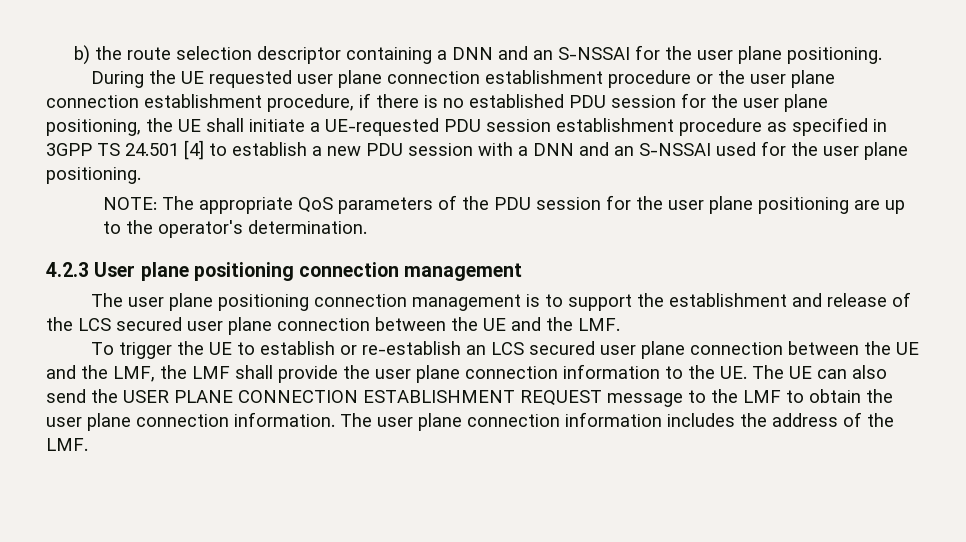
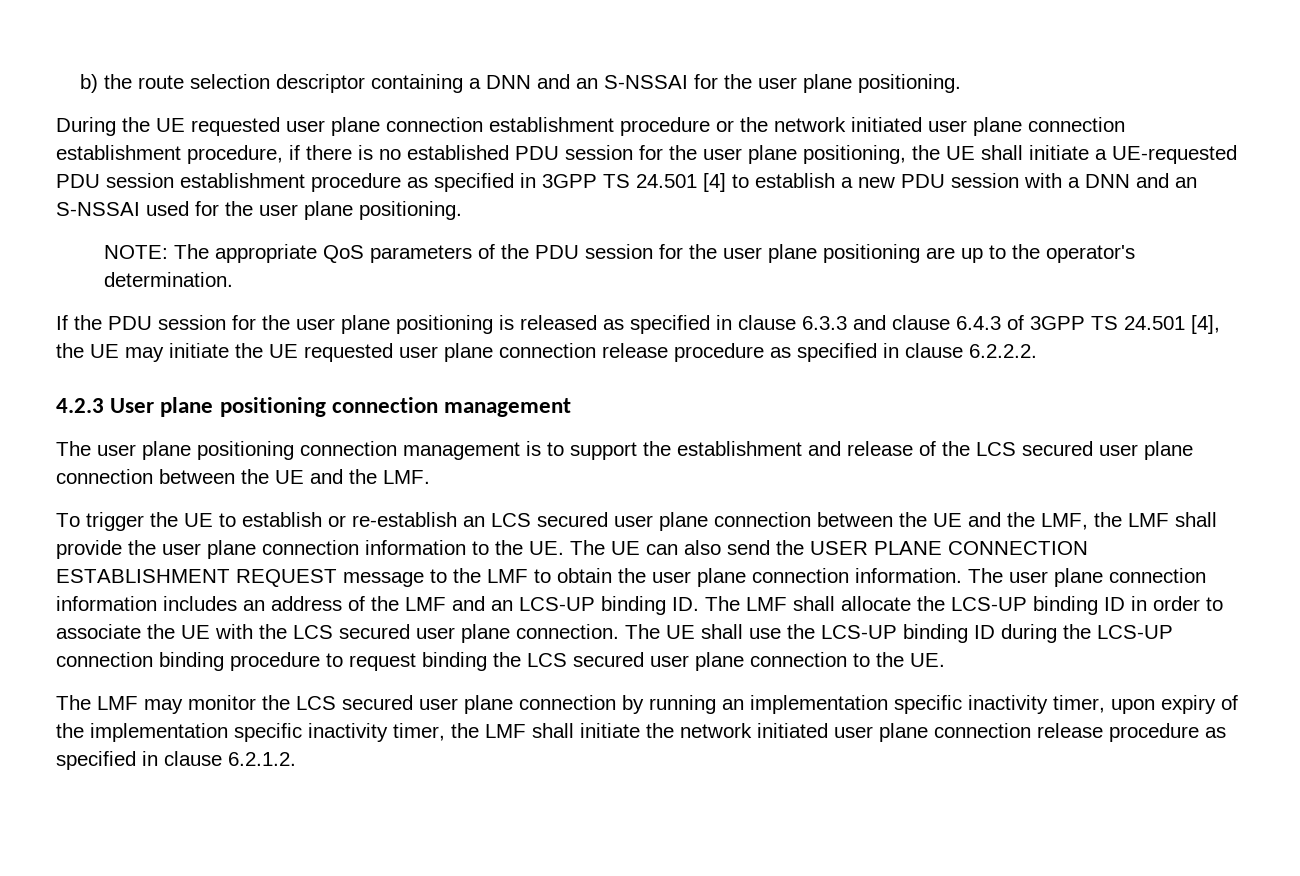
- During the UE requested user plane connection establishment procedure or the user plane connection establishment procedure, if there is no established PDU session for the user plane positioning, the UE shall initiate a UE-requested PDU session establishment procedure as specified in 3GPP TS 24.501 [4] to establish a new PDU session with a DNN and an S-NSSAI used for the user plane positioning.
+ During the UE requested user plane connection establishment procedure or the network initiated user plane connection establishment procedure, if there is no established PDU session for the user plane positioning, the UE shall initiate a UE-requested PDU session establishment procedure as specified in 3GPP TS 24.501 [4] to establish a new PDU session with a DNN and an S-NSSAI used for the user plane positioning.
+ If the PDU session for the user plane positioning is released as specified in clause 6.3.3 and clause 6.4.3 of 3GPP TS 24.501 [4], the UE may initiate the UE requested user plane connection release procedure as specified in clause 6.2.2.2.
- The user plane connection information includes the address of the LMF.
+ The user plane connection information includes an address of the LMF and an LCS-UP binding ID. The LMF shall allocate the LCS-UP binding ID in order to associate the UE with the LCS secured user plane connection. The UE shall use the LCS-UP binding ID during the LCS-UP connection binding procedure to request binding the LCS secured user plane connection to the UE.
+ The LMF may monitor the LCS secured user plane connection by running an implementation specific inactivity timer, upon expiry of the implementation specific inactivity timer, the LMF shall initiate the network initiated user plane connection release procedure as specified in clause 6.2.1.2.

